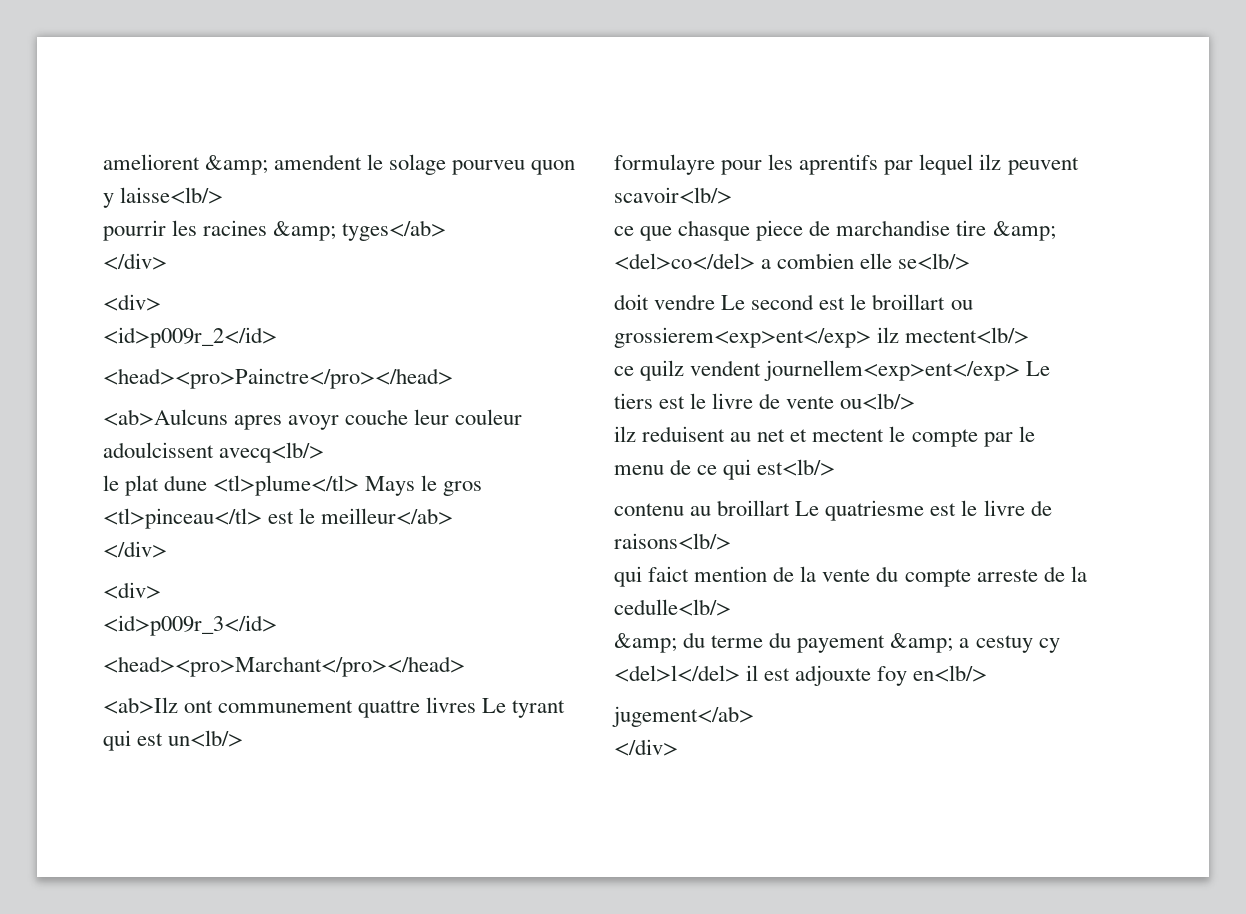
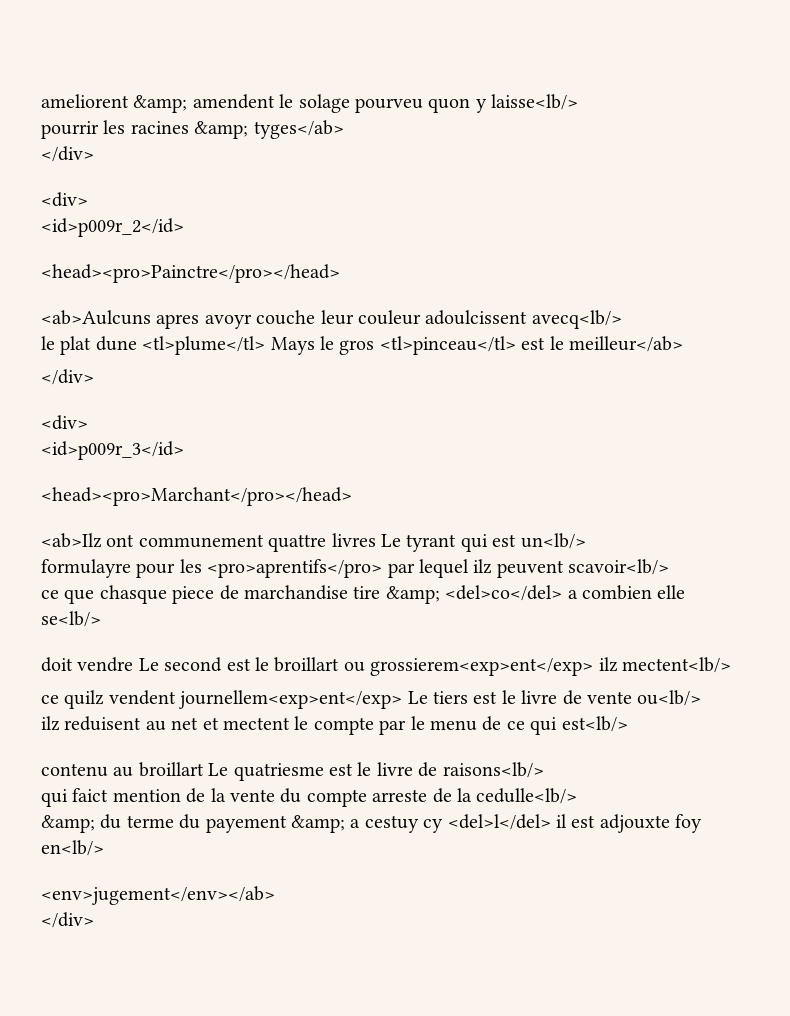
- formulayre pour les aprentifs par lequel ilz peuvent scavoir<lb/>
+ formulayre pour les <pro>aprentifs</pro> par lequel ilz peuvent scavoir<lb/>
- jugement</ab>
+ <env>jugement</env></ab>

